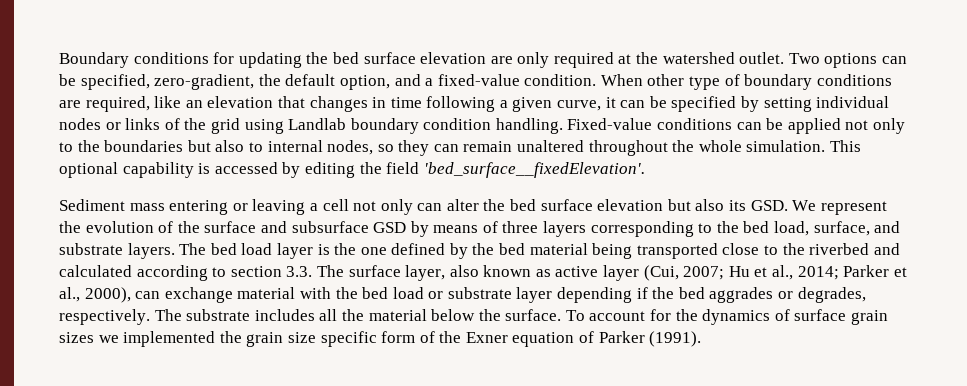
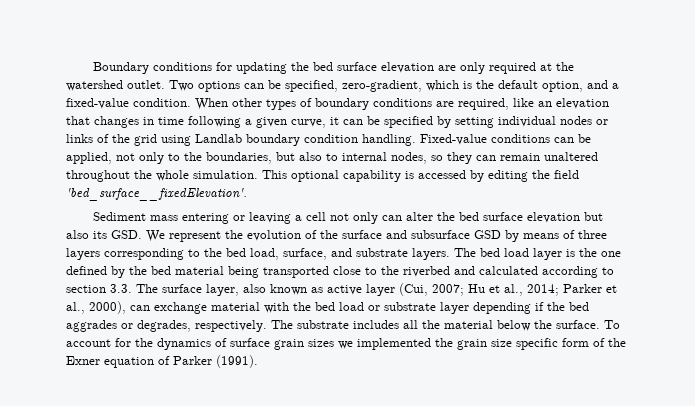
- Two options can be specified, zero-gradient, the default option, and a fixed-value condition.
+ Two options can be specified, zero-gradient, which is the default option, and a fixed-value condition.
- When other type of boundary conditions are required, like an elevation that changes in time following a given curve, it can be specified by setting individual nodes or links of the grid using Landlab boundary condition handling.
+ When other types of boundary conditions are required, like an elevation that changes in time following a given curve, it can be specified by setting individual nodes or links of the grid using Landlab boundary condition handling.
- Fixed-value conditions can be applied not only to the boundaries but also to internal nodes, so they can remain unaltered throughout the whole simulation.
+ Fixed-value conditions can be applied, not only to the boundaries, but also to internal nodes, so they can remain unaltered throughout the whole simulation.

